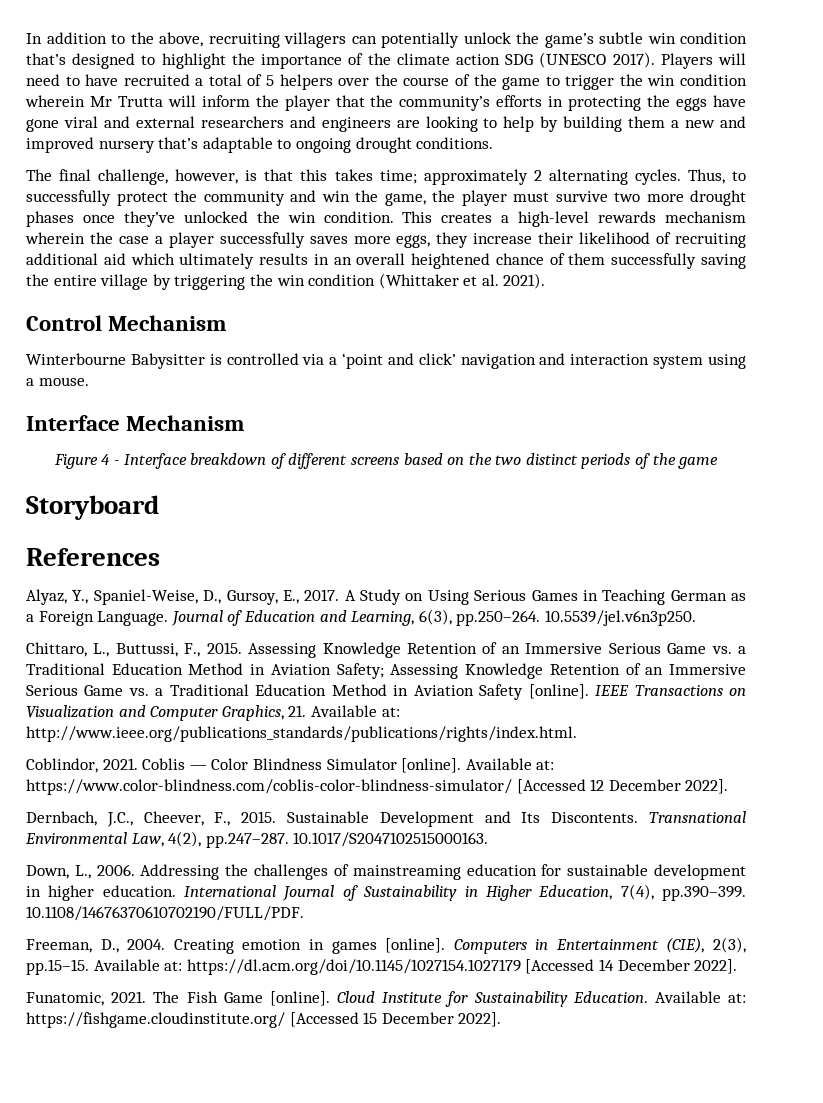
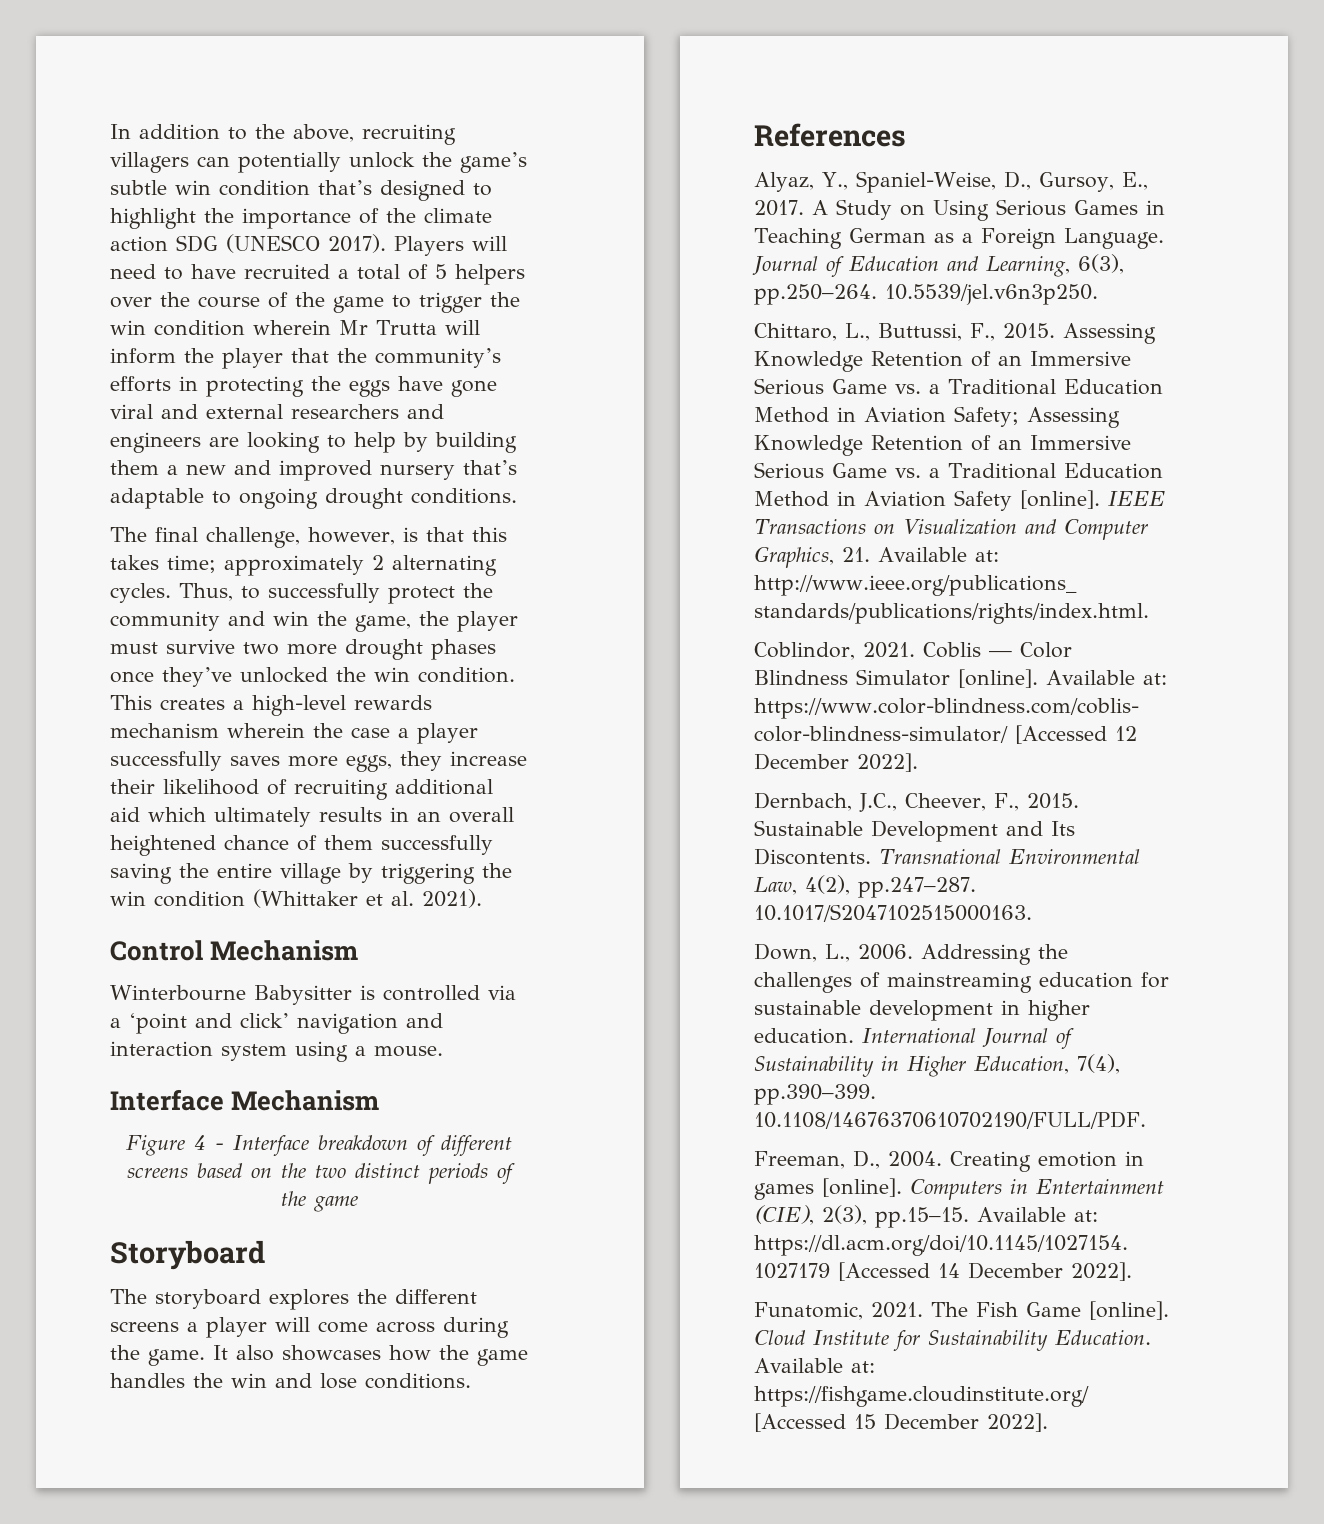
+ The storyboard explores the different screens a player will come across during the game. It also showcases how the game handles the win and lose conditions.

